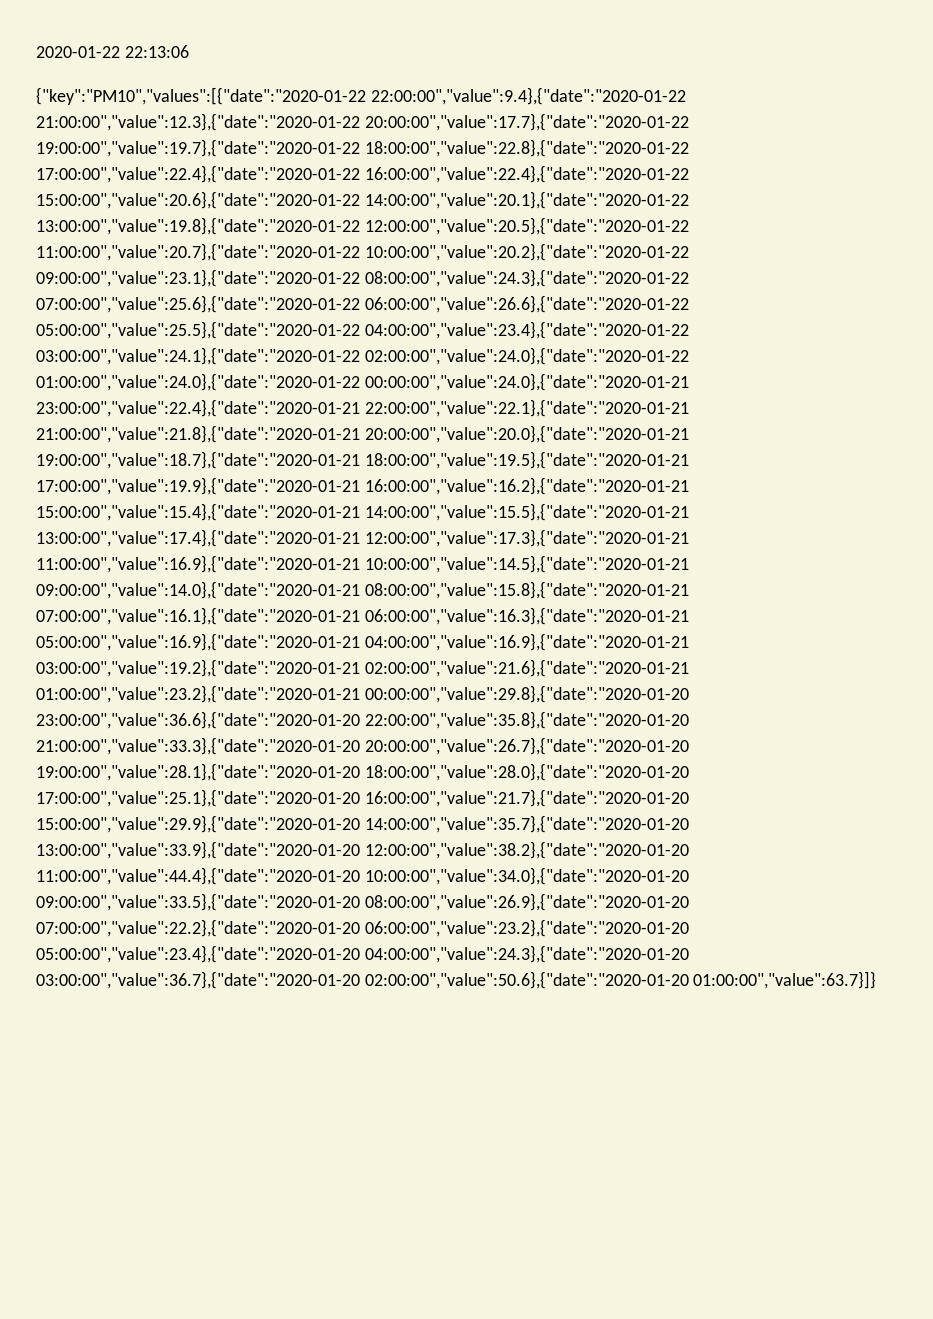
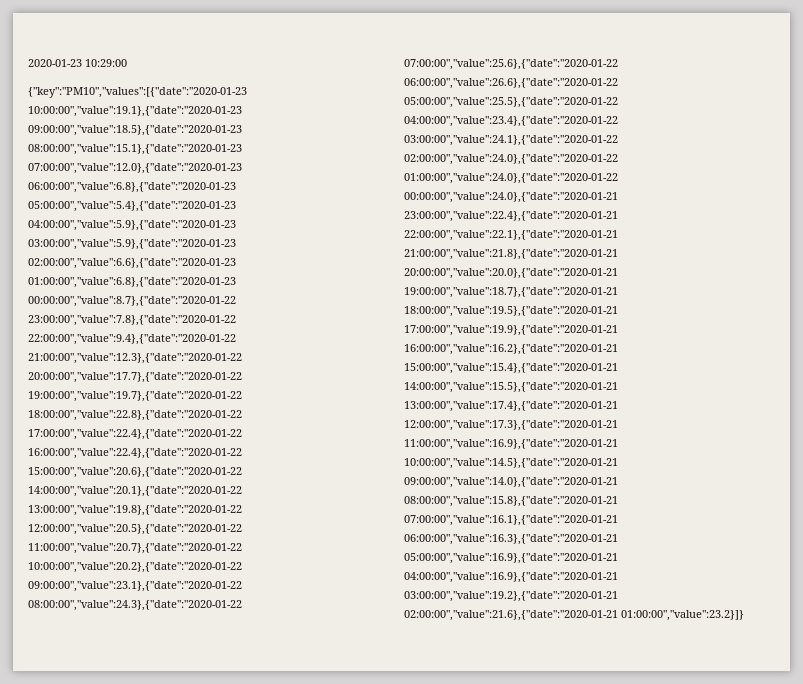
- 2020-01-22 22:13:06
- {"key":"PM10","values":[{"date":"2020-01-22 22:00:00","value":9.4},{"date":"2020-01-22 21:00:00","value":12.3},{"date":"2020-01-22 20:00:00","value":17.7},{"date":"2020-01-22 19:00:00","value":19.7},{"date":"2020-01-22 18:00:00","value":22.8},{"date":"2020-01-22 17:00:00","value":22.4},{"date":"2020-01-22 16:00:00","value":22.4},{"date":"2020-01-22 15:00:00","value":20.6},{"date":"2020-01-22 14:00:00","value":20.1},{"date":"2020-01-22 13:00:00","value":19.8},{"date":"2020-01-22 12:00:00","value":20.5},{"date":"2020-01-22 11:00:00","value":20.7},{"date":"2020-01-22 10:00:00","value":20.2},{"date":"2020-01-22 09:00:00","value":23.1},{"date":"2020-01-22 08:00:00","value":24.3},{"date":"2020-01-22 07:00:00","value":25.6},{"date":"2020-01-22 06:00:00","value":26.6},{"date":"2020-01-22 05:00:00","value":25.5},{"date":"2020-01-22 04:00:00","value":23.4},{"date":"2020-01-22 03:00:00","value":24.1},{"date":"2020-01-22 02:00:00","value":24.0},{"date":"2020-01-22 01:00:00","value":24.0},{"date":"2020-01-22 00:00:00","value":24.0},{"date":"2020-01-21 23:00:00","value":22.4},{"date":"2020-01-21 22:00:00","value":22.1},{"date":"2020-01-21 21:00:00","value":21.8},{"date":"2020-01-21 20:00:00","value":20.0},{"date":"2020-01-21 19:00:00","value":18.7},{"date":"2020-01-21 18:00:00","value":19.5},{"date":"2020-01-21 17:00:00","value":19.9},{"date":"2020-01-21 16:00:00","value":16.2},{"date":"2020-01-21 15:00:00","value":15.4},{"date":"2020-01-21 14:00:00","value":15.5},{"date":"2020-01-21 13:00:00","value":17.4},{"date":"2020-01-21 12:00:00","value":17.3},{"date":"2020-01-21 11:00:00","value":16.9},{"date":"2020-01-21 10:00:00","value":14.5},{"date":"2020-01-21 09:00:00","value":14.0},{"date":"2020-01-21 08:00:00","value":15.8},{"date":"2020-01-21 07:00:00","value":16.1},{"date":"2020-01-21 06:00:00","value":16.3},{"date":"2020-01-21 05:00:00","value":16.9},{"date":"2020-01-21 04:00:00","value":16.9},{"date":"2020-01-21 03:00:00","value":19.2},{"date":"2020-01-21 02:00:00","value":21.6},{"date":"2020-01-21 01:00:00","value":23.2},{"date":"2020-01-21 00:00:00","value":29.8},{"date":"2020-01-20 23:00:00","value":36.6},{"date":"2020-01-20 22:00:00","value":35.8},{"date":"2020-01-20 21:00:00","value":33.3},{"date":"2020-01-20 20:00:00","value":26.7},{"date":"2020-01-20 19:00:00","value":28.1},{"date":"2020-01-20 18:00:00","value":28.0},{"date":"2020-01-20 17:00:00","value":25.1},{"date":"2020-01-20 16:00:00","value":21.7},{"date":"2020-01-20 15:00:00","value":29.9},{"date":"2020-01-20 14:00:00","value":35.7},{"date":"2020-01-20 13:00:00","value":33.9},{"date":"2020-01-20 12:00:00","value":38.2},{"date":"2020-01-20 11:00:00","value":44.4},{"date":"2020-01-20 10:00:00","value":34.0},{"date":"2020-01-20 09:00:00","value":33.5},{"date":"2020-01-20 08:00:00","value":26.9},{"date":"2020-01-20 07:00:00","value":22.2},{"date":"2020-01-20 06:00:00","value":23.2},{"date":"2020-01-20 05:00:00","value":23.4},{"date":"2020-01-20 04:00:00","value":24.3},{"date":"2020-01-20 03:00:00","value":36.7},{"date":"2020-01-20 02:00:00","value":50.6},{"date":"2020-01-20 01:00:00","value":63.7}]}
+ 2020-01-23 10:29:00
+ {"key":"PM10","values":[{"date":"2020-01-23 10:00:00","value":19.1},{"date":"2020-01-23 09:00:00","value":18.5},{"date":"2020-01-23 08:00:00","value":15.1},{"date":"2020-01-23 07:00:00","value":12.0},{"date":"2020-01-23 06:00:00","value":6.8},{"date":"2020-01-23 05:00:00","value":5.4},{"date":"2020-01-23 04:00:00","value":5.9},{"date":"2020-01-23 03:00:00","value":5.9},{"date":"2020-01-23 02:00:00","value":6.6},{"date":"2020-01-23 01:00:00","value":6.8},{"date":"2020-01-23 00:00:00","value":8.7},{"date":"2020-01-22 23:00:00","value":7.8},{"date":"2020-01-22 22:00:00","value":9.4},{"date":"2020-01-22 21:00:00","value":12.3},{"date":"2020-01-22 20:00:00","value":17.7},{"date":"2020-01-22 19:00:00","value":19.7},{"date":"2020-01-22 18:00:00","value":22.8},{"date":"2020-01-22 17:00:00","value":22.4},{"date":"2020-01-22 16:00:00","value":22.4},{"date":"2020-01-22 15:00:00","value":20.6},{"date":"2020-01-22 14:00:00","value":20.1},{"date":"2020-01-22 13:00:00","value":19.8},{"date":"2020-01-22 12:00:00","value":20.5},{"date":"2020-01-22 11:00:00","value":20.7},{"date":"2020-01-22 10:00:00","value":20.2},{"date":"2020-01-22 09:00:00","value":23.1},{"date":"2020-01-22 08:00:00","value":24.3},{"date":"2020-01-22 07:00:00","value":25.6},{"date":"2020-01-22 06:00:00","value":26.6},{"date":"2020-01-22 05:00:00","value":25.5},{"date":"2020-01-22 04:00:00","value":23.4},{"date":"2020-01-22 03:00:00","value":24.1},{"date":"2020-01-22 02:00:00","value":24.0},{"date":"2020-01-22 01:00:00","value":24.0},{"date":"2020-01-22 00:00:00","value":24.0},{"date":"2020-01-21 23:00:00","value":22.4},{"date":"2020-01-21 22:00:00","value":22.1},{"date":"2020-01-21 21:00:00","value":21.8},{"date":"2020-01-21 20:00:00","value":20.0},{"date":"2020-01-21 19:00:00","value":18.7},{"date":"2020-01-21 18:00:00","value":19.5},{"date":"2020-01-21 17:00:00","value":19.9},{"date":"2020-01-21 16:00:00","value":16.2},{"date":"2020-01-21 15:00:00","value":15.4},{"date":"2020-01-21 14:00:00","value":15.5},{"date":"2020-01-21 13:00:00","value":17.4},{"date":"2020-01-21 12:00:00","value":17.3},{"date":"2020-01-21 11:00:00","value":16.9},{"date":"2020-01-21 10:00:00","value":14.5},{"date":"2020-01-21 09:00:00","value":14.0},{"date":"2020-01-21 08:00:00","value":15.8},{"date":"2020-01-21 07:00:00","value":16.1},{"date":"2020-01-21 06:00:00","value":16.3},{"date":"2020-01-21 05:00:00","value":16.9},{"date":"2020-01-21 04:00:00","value":16.9},{"date":"2020-01-21 03:00:00","value":19.2},{"date":"2020-01-21 02:00:00","value":21.6},{"date":"2020-01-21 01:00:00","value":23.2}]}

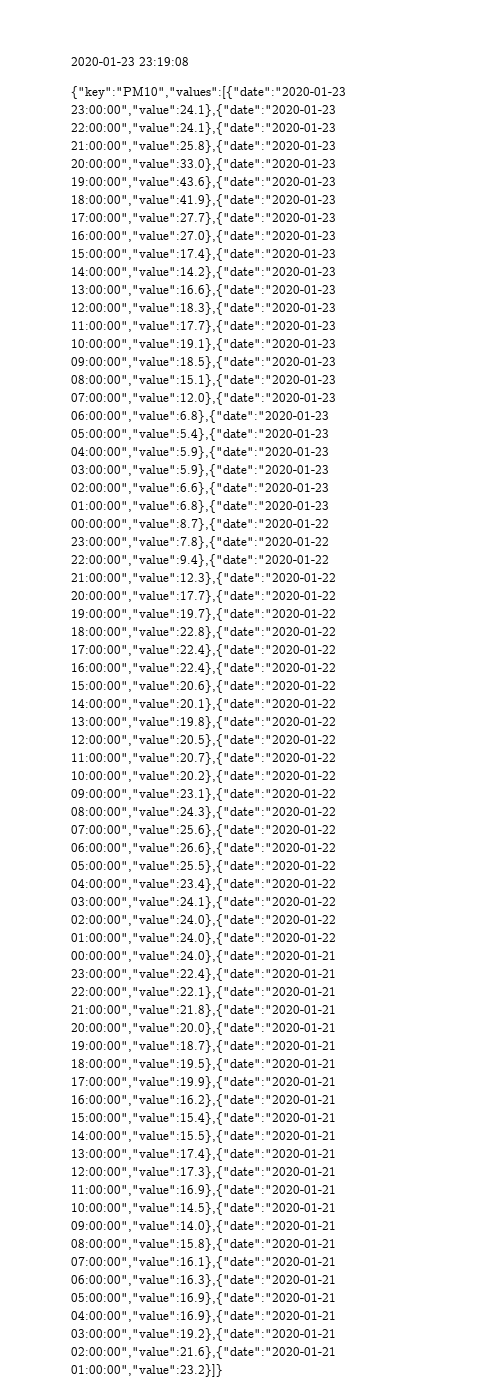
- 2020-01-23 10:29:00
+ 2020-01-23 23:19:08
- {"key":"PM10","values":[{"date":"2020-01-23 10:00:00","value":19.1},{"date":"2020-01-23 09:00:00","value":18.5},{"date":"2020-01-23 08:00:00","value":15.1},{"date":"2020-01-23 07:00:00","value":12.0},{"date":"2020-01-23 06:00:00","value":6.8},{"date":"2020-01-23 05:00:00","value":5.4},{"date":"2020-01-23 04:00:00","value":5.9},{"date":"2020-01-23 03:00:00","value":5.9},{"date":"2020-01-23 02:00:00","value":6.6},{"date":"2020-01-23 01:00:00","value":6.8},{"date":"2020-01-23 00:00:00","value":8.7},{"date":"2020-01-22 23:00:00","value":7.8},{"date":"2020-01-22 22:00:00","value":9.4},{"date":"2020-01-22 21:00:00","value":12.3},{"date":"2020-01-22 20:00:00","value":17.7},{"date":"2020-01-22 19:00:00","value":19.7},{"date":"2020-01-22 18:00:00","value":22.8},{"date":"2020-01-22 17:00:00","value":22.4},{"date":"2020-01-22 16:00:00","value":22.4},{"date":"2020-01-22 15:00:00","value":20.6},{"date":"2020-01-22 14:00:00","value":20.1},{"date":"2020-01-22 13:00:00","value":19.8},{"date":"2020-01-22 12:00:00","value":20.5},{"date":"2020-01-22 11:00:00","value":20.7},{"date":"2020-01-22 10:00:00","value":20.2},{"date":"2020-01-22 09:00:00","value":23.1},{"date":"2020-01-22 08:00:00","value":24.3},{"date":"2020-01-22 07:00:00","value":25.6},{"date":"2020-01-22 06:00:00","value":26.6},{"date":"2020-01-22 05:00:00","value":25.5},{"date":"2020-01-22 04:00:00","value":23.4},{"date":"2020-01-22 03:00:00","value":24.1},{"date":"2020-01-22 02:00:00","value":24.0},{"date":"2020-01-22 01:00:00","value":24.0},{"date":"2020-01-22 00:00:00","value":24.0},{"date":"2020-01-21 23:00:00","value":22.4},{"date":"2020-01-21 22:00:00","value":22.1},{"date":"2020-01-21 21:00:00","value":21.8},{"date":"2020-01-21 20:00:00","value":20.0},{"date":"2020-01-21 19:00:00","value":18.7},{"date":"2020-01-21 18:00:00","value":19.5},{"date":"2020-01-21 17:00:00","value":19.9},{"date":"2020-01-21 16:00:00","value":16.2},{"date":"2020-01-21 15:00:00","value":15.4},{"date":"2020-01-21 14:00:00","value":15.5},{"date":"2020-01-21 13:00:00","value":17.4},{"date":"2020-01-21 12:00:00","value":17.3},{"date":"2020-01-21 11:00:00","value":16.9},{"date":"2020-01-21 10:00:00","value":14.5},{"date":"2020-01-21 09:00:00","value":14.0},{"date":"2020-01-21 08:00:00","value":15.8},{"date":"2020-01-21 07:00:00","value":16.1},{"date":"2020-01-21 06:00:00","value":16.3},{"date":"2020-01-21 05:00:00","value":16.9},{"date":"2020-01-21 04:00:00","value":16.9},{"date":"2020-01-21 03:00:00","value":19.2},{"date":"2020-01-21 02:00:00","value":21.6},{"date":"2020-01-21 01:00:00","value":23.2}]}
+ {"key":"PM10","values":[{"date":"2020-01-23 23:00:00","value":24.1},{"date":"2020-01-23 22:00:00","value":24.1},{"date":"2020-01-23 21:00:00","value":25.8},{"date":"2020-01-23 20:00:00","value":33.0},{"date":"2020-01-23 19:00:00","value":43.6},{"date":"2020-01-23 18:00:00","value":41.9},{"date":"2020-01-23 17:00:00","value":27.7},{"date":"2020-01-23 16:00:00","value":27.0},{"date":"2020-01-23 15:00:00","value":17.4},{"date":"2020-01-23 14:00:00","value":14.2},{"date":"2020-01-23 13:00:00","value":16.6},{"date":"2020-01-23 12:00:00","value":18.3},{"date":"2020-01-23 11:00:00","value":17.7},{"date":"2020-01-23 10:00:00","value":19.1},{"date":"2020-01-23 09:00:00","value":18.5},{"date":"2020-01-23 08:00:00","value":15.1},{"date":"2020-01-23 07:00:00","value":12.0},{"date":"2020-01-23 06:00:00","value":6.8},{"date":"2020-01-23 05:00:00","value":5.4},{"date":"2020-01-23 04:00:00","value":5.9},{"date":"2020-01-23 03:00:00","value":5.9},{"date":"2020-01-23 02:00:00","value":6.6},{"date":"2020-01-23 01:00:00","value":6.8},{"date":"2020-01-23 00:00:00","value":8.7},{"date":"2020-01-22 23:00:00","value":7.8},{"date":"2020-01-22 22:00:00","value":9.4},{"date":"2020-01-22 21:00:00","value":12.3},{"date":"2020-01-22 20:00:00","value":17.7},{"date":"2020-01-22 19:00:00","value":19.7},{"date":"2020-01-22 18:00:00","value":22.8},{"date":"2020-01-22 17:00:00","value":22.4},{"date":"2020-01-22 16:00:00","value":22.4},{"date":"2020-01-22 15:00:00","value":20.6},{"date":"2020-01-22 14:00:00","value":20.1},{"date":"2020-01-22 13:00:00","value":19.8},{"date":"2020-01-22 12:00:00","value":20.5},{"date":"2020-01-22 11:00:00","value":20.7},{"date":"2020-01-22 10:00:00","value":20.2},{"date":"2020-01-22 09:00:00","value":23.1},{"date":"2020-01-22 08:00:00","value":24.3},{"date":"2020-01-22 07:00:00","value":25.6},{"date":"2020-01-22 06:00:00","value":26.6},{"date":"2020-01-22 05:00:00","value":25.5},{"date":"2020-01-22 04:00:00","value":23.4},{"date":"2020-01-22 03:00:00","value":24.1},{"date":"2020-01-22 02:00:00","value":24.0},{"date":"2020-01-22 01:00:00","value":24.0},{"date":"2020-01-22 00:00:00","value":24.0},{"date":"2020-01-21 23:00:00","value":22.4},{"date":"2020-01-21 22:00:00","value":22.1},{"date":"2020-01-21 21:00:00","value":21.8},{"date":"2020-01-21 20:00:00","value":20.0},{"date":"2020-01-21 19:00:00","value":18.7},{"date":"2020-01-21 18:00:00","value":19.5},{"date":"2020-01-21 17:00:00","value":19.9},{"date":"2020-01-21 16:00:00","value":16.2},{"date":"2020-01-21 15:00:00","value":15.4},{"date":"2020-01-21 14:00:00","value":15.5},{"date":"2020-01-21 13:00:00","value":17.4},{"date":"2020-01-21 12:00:00","value":17.3},{"date":"2020-01-21 11:00:00","value":16.9},{"date":"2020-01-21 10:00:00","value":14.5},{"date":"2020-01-21 09:00:00","value":14.0},{"date":"2020-01-21 08:00:00","value":15.8},{"date":"2020-01-21 07:00:00","value":16.1},{"date":"2020-01-21 06:00:00","value":16.3},{"date":"2020-01-21 05:00:00","value":16.9},{"date":"2020-01-21 04:00:00","value":16.9},{"date":"2020-01-21 03:00:00","value":19.2},{"date":"2020-01-21 02:00:00","value":21.6},{"date":"2020-01-21 01:00:00","value":23.2}]}

